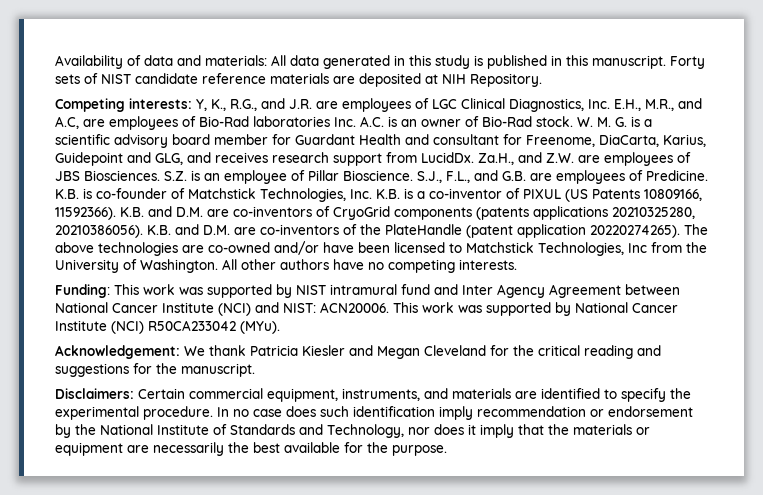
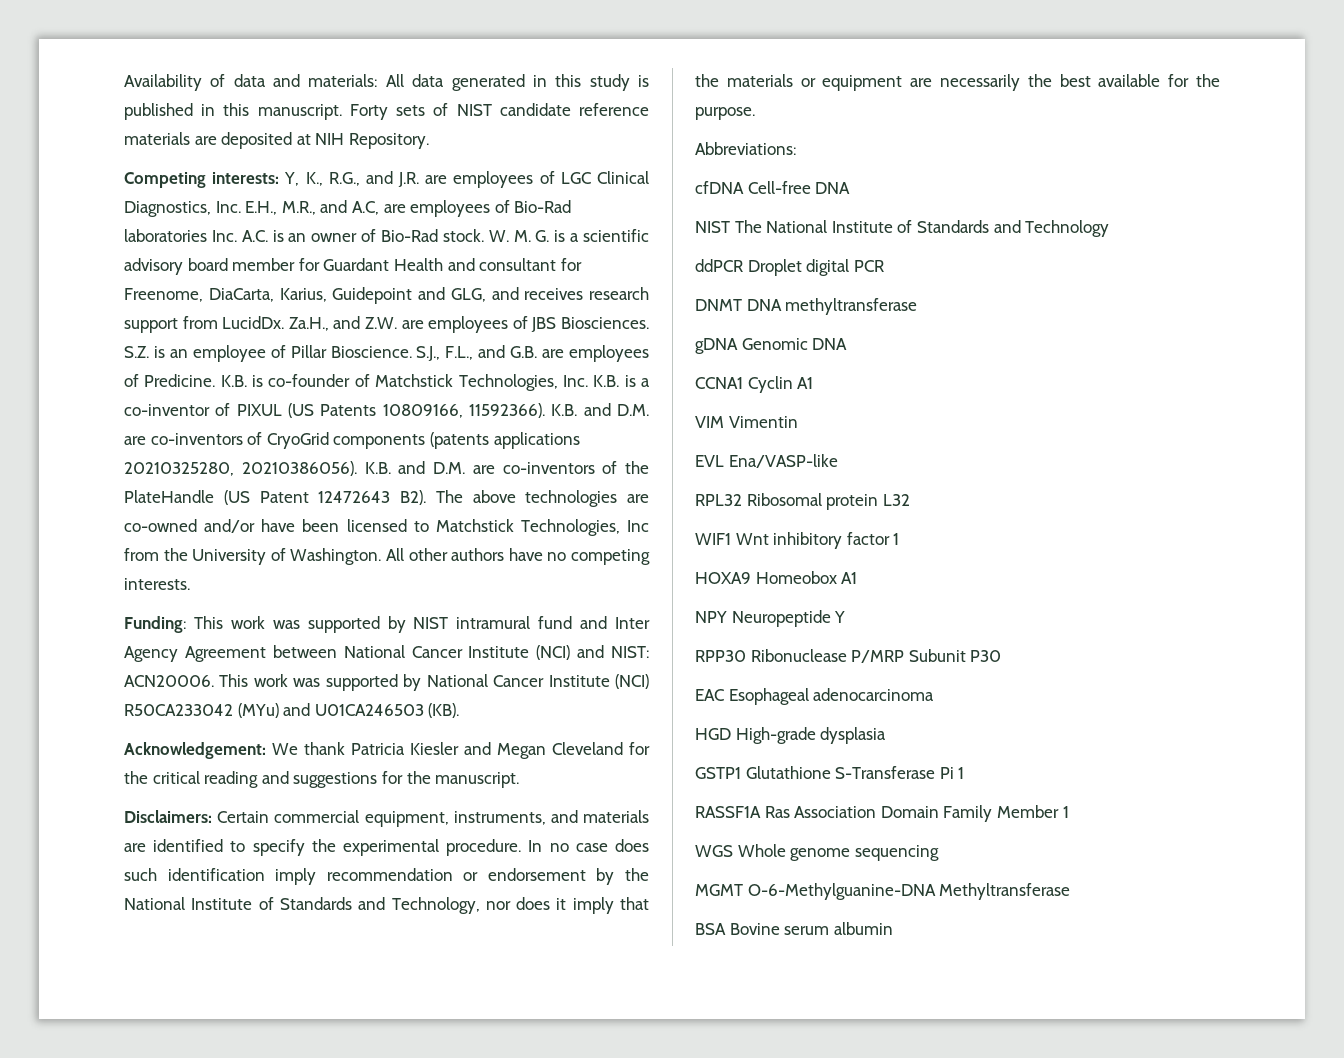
- K.B. and D.M. are co-inventors of the PlateHandle (patent application 20220274265). The above technologies are co-owned and/or have been licensed to Matchstick Technologies, Inc from the University of Washington.
+ K.B. and D.M. are co-inventors of the PlateHandle (US Patent 12472643 B2). The above technologies are co-owned and/or have been licensed to Matchstick Technologies, Inc from the University of Washington.
- This work was supported by National Cancer Institute (NCI) R50CA233042 (MYu).
+ This work was supported by National Cancer Institute (NCI) R50CA233042 (MYu) and U01CA246503 (KB).
+ Abbreviations:
+ cfDNA Cell-free DNA
+ NIST The National Institute of Standards and Technology
+ ddPCR Droplet digital PCR
+ DNMT DNA methyltransferase
+ gDNA Genomic DNA
+ CCNA1 Cyclin A1
+ VIM Vimentin
+ EVL Ena/VASP-like
+ RPL32 Ribosomal protein L32
+ WIF1 Wnt inhibitory factor 1
+ HOXA9 Homeobox A1
+ NPY Neuropeptide Y
+ RPP30 Ribonuclease P/MRP Subunit P30
+ EAC Esophageal adenocarcinoma
+ HGD High-grade dysplasia
+ GSTP1 Glutathione S-Transferase Pi 1
+ RASSF1A Ras Association Domain Family Member 1
+ WGS Whole genome sequencing
+ MGMT O-6-Methylguanine-DNA Methyltransferase
+ BSA Bovine serum albumin

